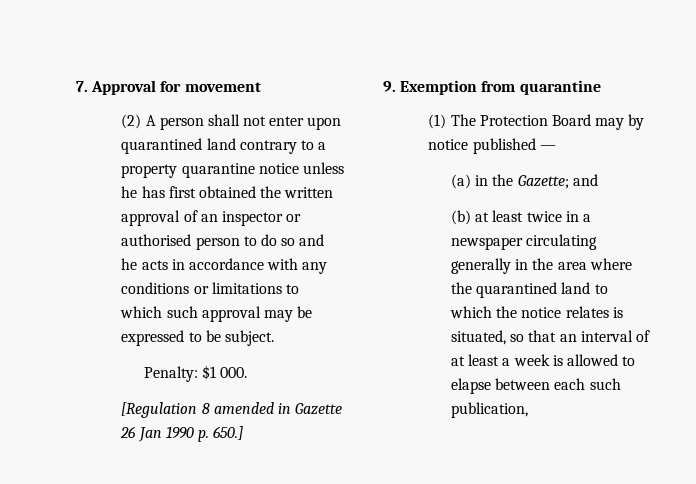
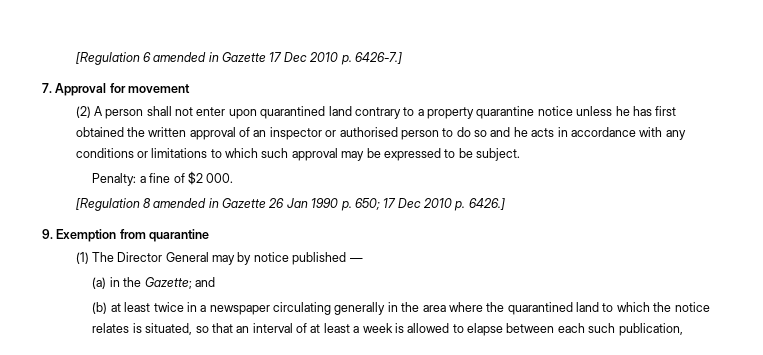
+ [Regulation 6 amended in Gazette 17 Dec 2010 p. 6426-7.]
- Penalty: $1 000.
+ Penalty: a fine of $2 000.
- [Regulation 8 amended in Gazette 26 Jan 1990 p. 650.]
+ [Regulation 8 amended in Gazette 26 Jan 1990 p. 650; 17 Dec 2010 p. 6426.]
- (1) The Protection Board may by notice published —
+ (1) The Director General may by notice published —

